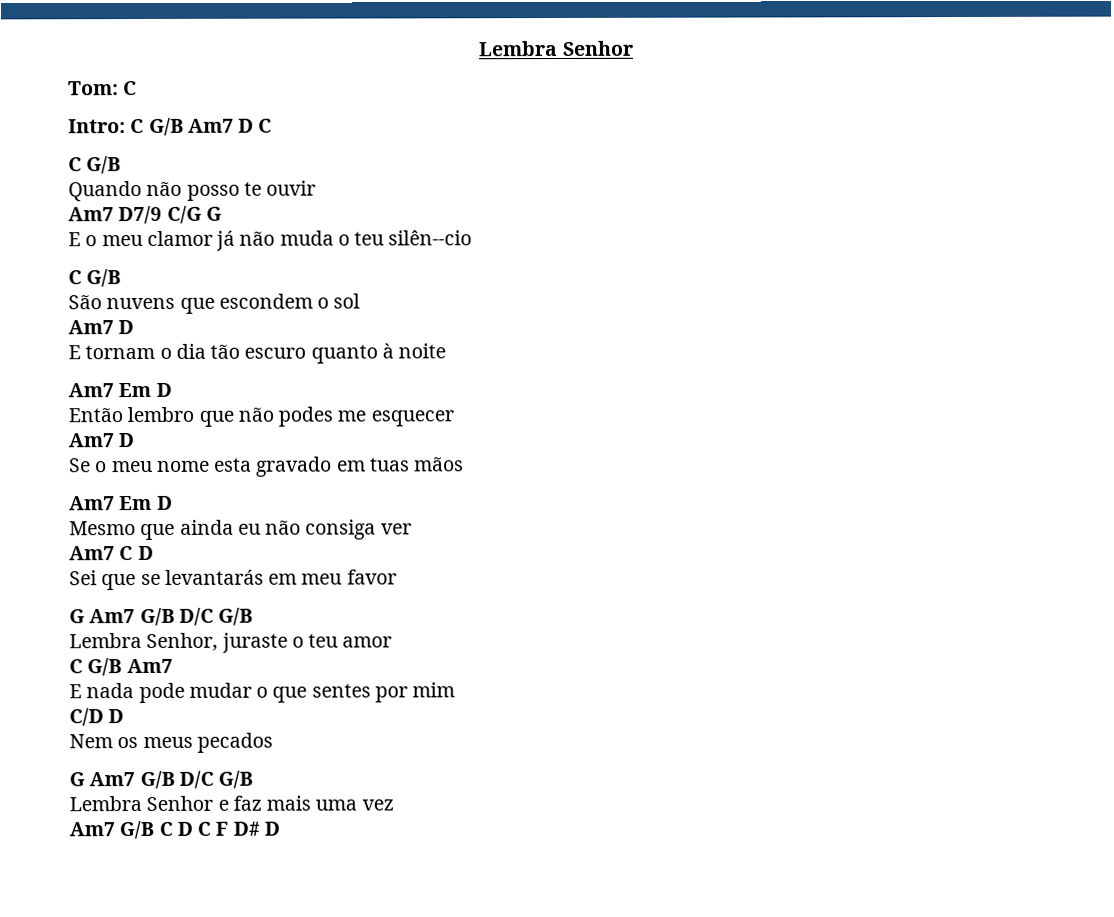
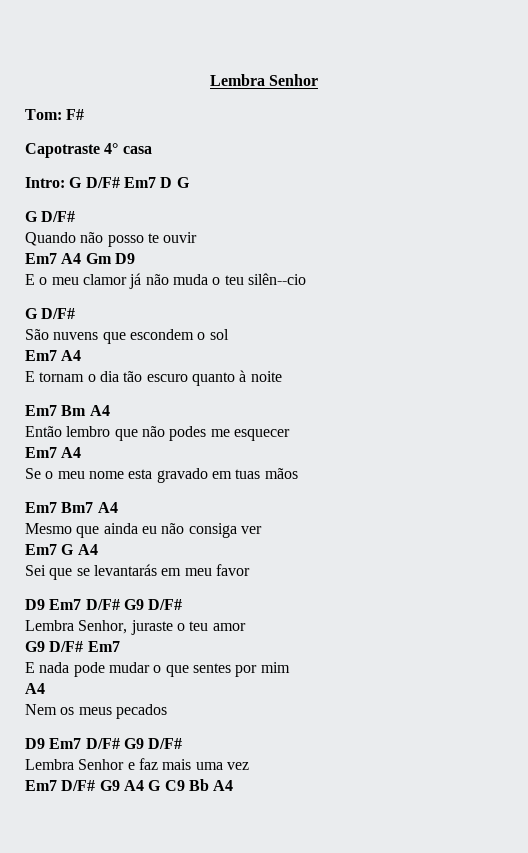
- Tom: C
- Intro: C G/B Am7 D C
- C G/B
+ Tom: F#
+ Capotraste 4° casa
+ Intro: G D/F# Em7 D G
+ G D/F#
- Am7 D7/9 C/G G
+ Em7 A4 Gm D9
  E o meu clamor já não muda o teu silên--cio
- C G/B
+ G D/F#
  São nuvens que escondem o sol
- Am7 D
+ Em7 A4
  E tornam o dia tão escuro quanto à noite
- Am7 Em D
+ Em7 Bm A4
  Então lembro que não podes me esquecer
- Am7 D
+ Em7 A4
  Se o meu nome esta gravado em tuas mãos
- Am7 Em D
+ Em7 Bm7 A4
- Am7 C D
+ Em7 G A4
  Sei que se levantarás em meu favor
- G Am7 G/B D/C G/B
+ D9 Em7 D/F# G9 D/F#
  Lembra Senhor, juraste o teu amor
- C G/B Am7
+ G9 D/F# Em7
  E nada pode mudar o que sentes por mim
- C/D D
+ A4
  Nem os meus pecados
- G Am7 G/B D/C G/B
+ D9 Em7 D/F# G9 D/F#
- Am7 G/B C D C F D# D
+ Em7 D/F# G9 A4 G C9 Bb A4

